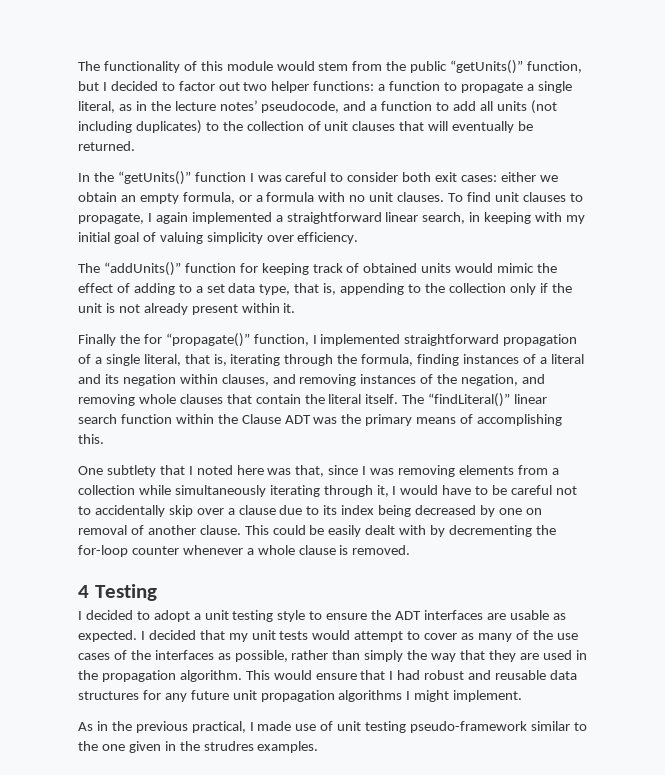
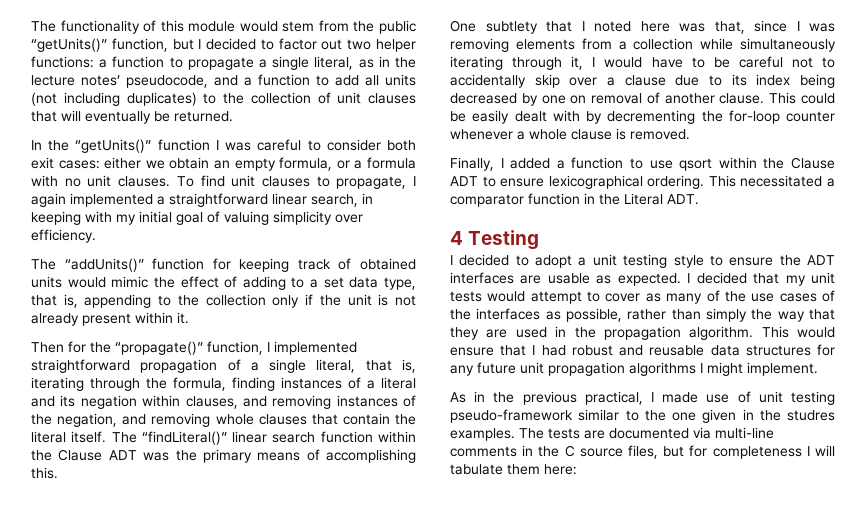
- Finally the for “propagate()” function, I implemented straightforward propagation of a single literal, that is, iterating through the formula, finding instances of a literal and its negation within clauses, and removing instances of the negation, and removing whole clauses that contain the literal itself.
+ Then for the “propagate()” function, I implemented straightforward propagation of a single literal, that is, iterating through the formula, finding instances of a literal and its negation within clauses, and removing instances of the negation, and removing whole clauses that contain the literal itself.
+ Finally, I added a function to use qsort within the Clause ADT to ensure lexicographical ordering. This necessitated a comparator function in the Literal ADT.
- As in the previous practical, I made use of unit testing pseudo-framework similar to the one given in the strudres examples.
+ As in the previous practical, I made use of unit testing pseudo-framework similar to the one given in the studres examples. The tests are documented via multi-line comments in the C source files, but for completeness I will tabulate them here:

